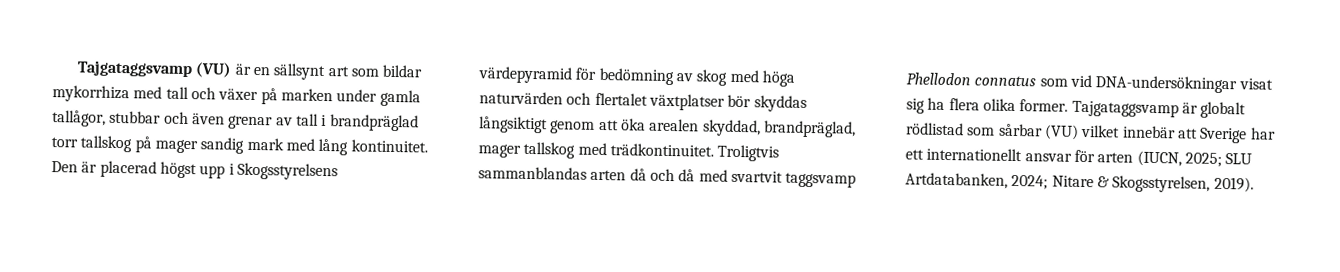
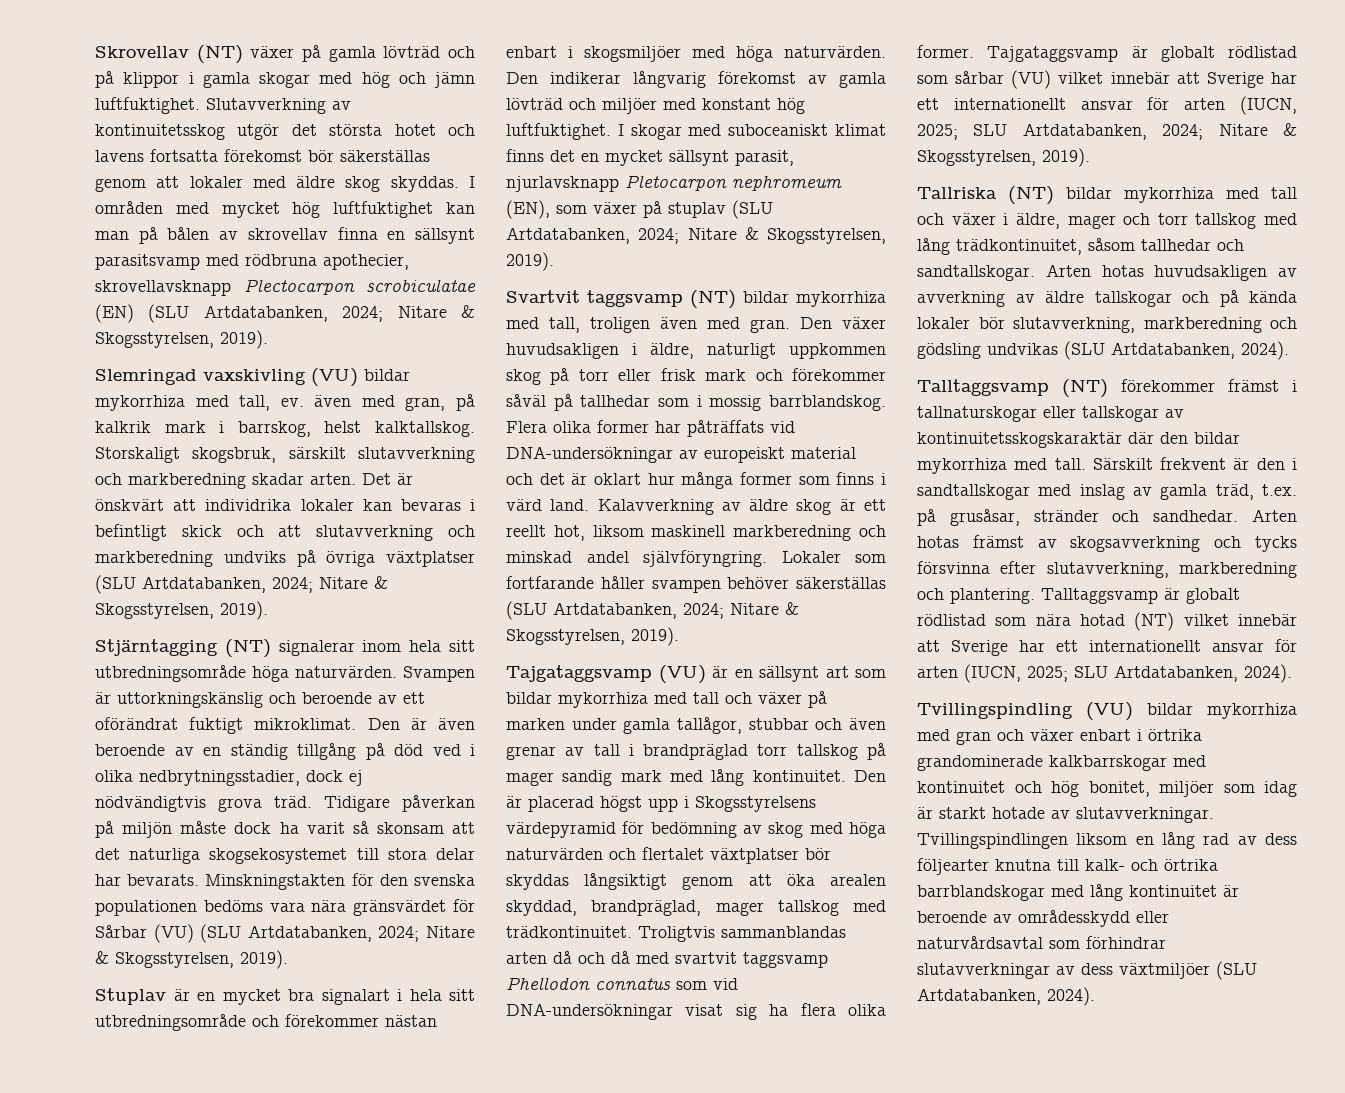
+ Skrovellav (NT) växer på gamla lövträd och på klippor i gamla skogar med hög och jämn luftfuktighet. Slutavverkning av kontinuitetsskog utgör det största hotet och lavens fortsatta förekomst bör säkerställas genom att lokaler med äldre skog skyddas. I områden med mycket hög luftfuktighet kan man på bålen av skrovellav finna en sällsynt parasitsvamp med rödbruna apothecier, skrovellavsknapp Plectocarpon scrobiculatae (EN) (SLU Artdatabanken, 2024; Nitare & Skogsstyrelsen, 2019).
+ Slemringad vaxskivling (VU) bildar mykorrhiza med tall, ev. även med gran, på kalkrik mark i barrskog, helst kalktallskog. Storskaligt skogsbruk, särskilt slutavverkning och markberedning skadar arten. Det är önskvärt att individrika lokaler kan bevaras i befintligt skick och att slutavverkning och markberedning undviks på övriga växtplatser (SLU Artdatabanken, 2024; Nitare & Skogsstyrelsen, 2019).
+ Stjärntagging (NT) signalerar inom hela sitt utbredningsområde höga naturvärden. Svampen är uttorkningskänslig och beroende av ett oförändrat fuktigt mikroklimat. Den är även beroende av en ständig tillgång på död ved i olika nedbrytningsstadier, dock ej nödvändigtvis grova träd. Tidigare påverkan på miljön måste dock ha varit så skonsam att det naturliga skogsekosystemet till stora delar har bevarats. Minskningstakten för den svenska populationen bedöms vara nära gränsvärdet för Sårbar (VU) (SLU Artdatabanken, 2024; Nitare & Skogsstyrelsen, 2019).
+ Stuplav är en mycket bra signalart i hela sitt utbredningsområde och förekommer nästan enbart i skogsmiljöer med höga naturvärden. Den indikerar långvarig förekomst av gamla lövträd och miljöer med konstant hög luftfuktighet. I skogar med suboceaniskt klimat finns det en mycket sällsynt parasit, njurlavsknapp Pletocarpon nephromeum (EN), som växer på stuplav (SLU Artdatabanken, 2024; Nitare & Skogsstyrelsen, 2019).
+ Svartvit taggsvamp (NT) bildar mykorrhiza med tall, troligen även med gran. Den växer huvudsakligen i äldre, naturligt uppkommen skog på torr eller frisk mark och förekommer såväl på tallhedar som i mossig barrblandskog. Flera olika former har påträffats vid DNA-undersökningar av europeiskt material och det är oklart hur många former som finns i värd land. Kalavverkning av äldre skog är ett reellt hot, liksom maskinell markberedning och minskad andel självföryngring. Lokaler som fortfarande håller svampen behöver säkerställas (SLU Artdatabanken, 2024; Nitare & Skogsstyrelsen, 2019).
+ Tallriska (NT) bildar mykorrhiza med tall och växer i äldre, mager och torr tallskog med lång trädkontinuitet, såsom tallhedar och sandtallskogar. Arten hotas huvudsakligen av avverkning av äldre tallskogar och på kända lokaler bör slutavverkning, markberedning och gödsling undvikas (SLU Artdatabanken, 2024).
+ Talltaggsvamp (NT) förekommer främst i tallnaturskogar eller tallskogar av kontinuitetsskogskaraktär där den bildar mykorrhiza med tall. Särskilt frekvent är den i sandtallskogar med inslag av gamla träd, t.ex. på grusåsar, stränder och sandhedar. Arten hotas främst av skogsavverkning och tycks försvinna efter slutavverkning, markberedning och plantering. Talltaggsvamp är globalt rödlistad som nära hotad (NT) vilket innebär att Sverige har ett internationellt ansvar för arten (IUCN, 2025; SLU Artdatabanken, 2024).
+ Tvillingspindling (VU) bildar mykorrhiza med gran och växer enbart i örtrika grandominerade kalkbarrskogar med kontinuitet och hög bonitet, miljöer som idag är starkt hotade av slutavverkningar. Tvillingspindlingen liksom en lång rad av dess följearter knutna till kalk- och örtrika barrblandskogar med lång kontinuitet är beroende av områdesskydd eller naturvårdsavtal som förhindrar slutavverkningar av dess växtmiljöer (SLU Artdatabanken, 2024).

